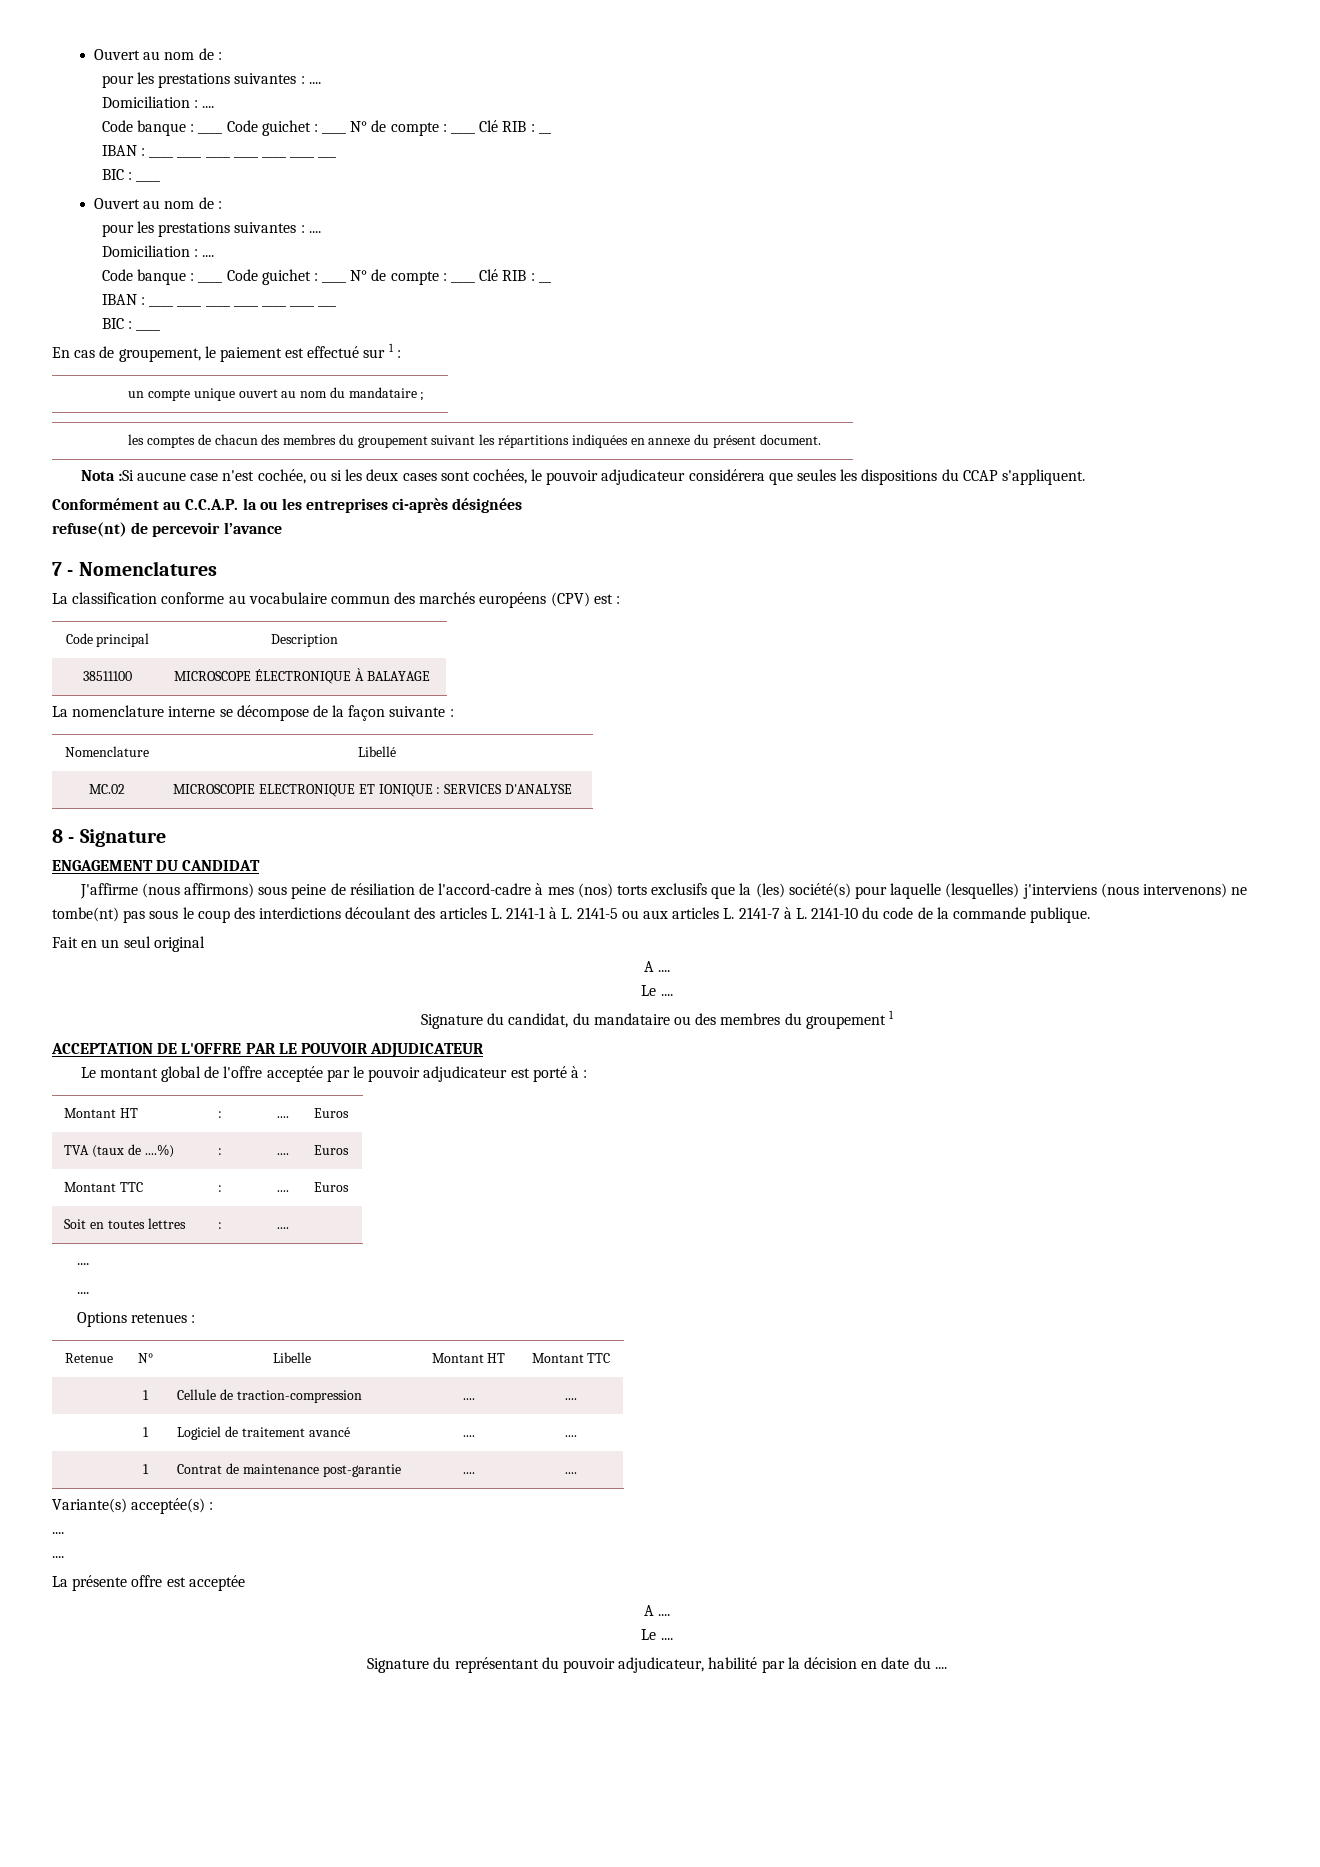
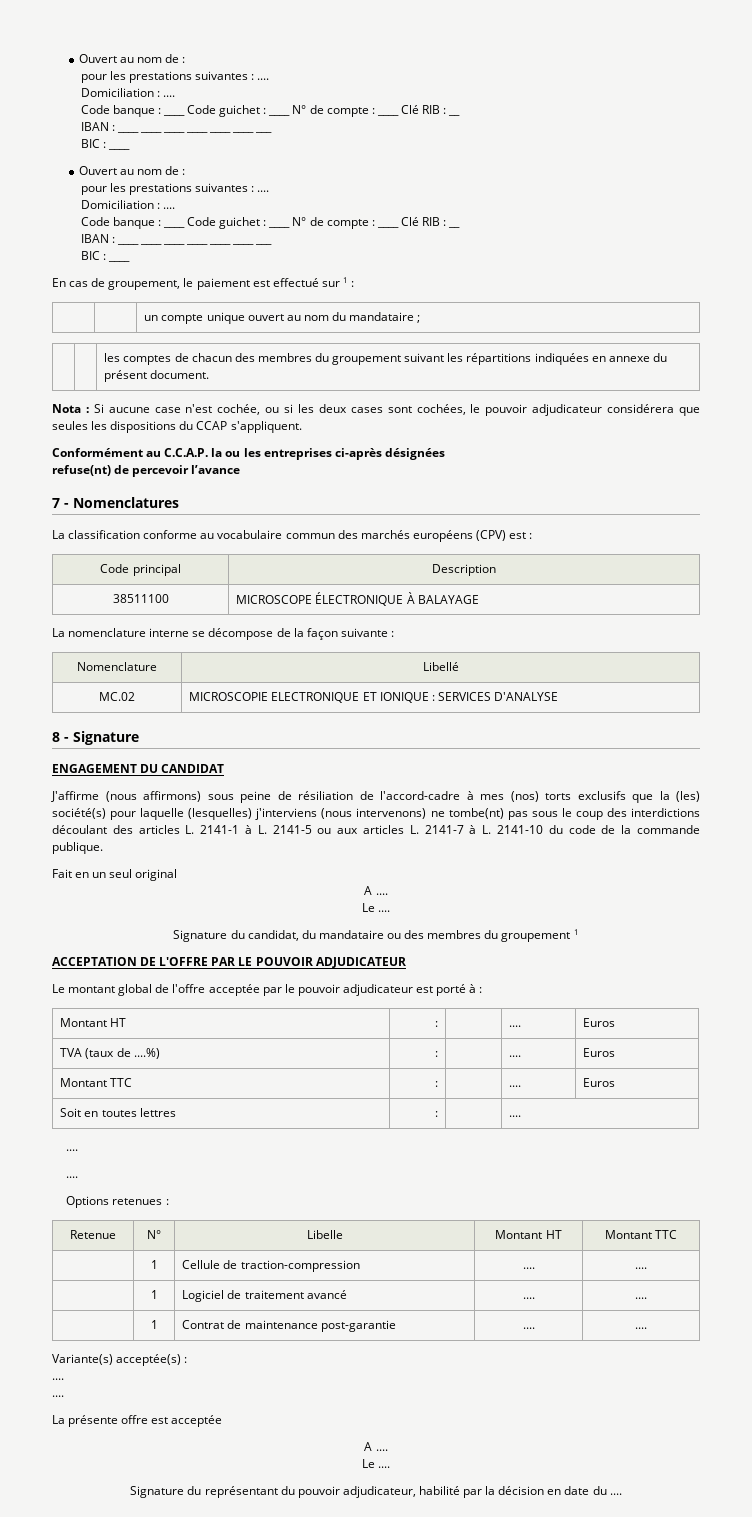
- Nota :Si aucune case n'est cochée, ou si les deux cases sont cochées, le pouvoir adjudicateur considérera que seules les dispositions du CCAP s'appliquent.
+ Nota : Si aucune case n'est cochée, ou si les deux cases sont cochées, le pouvoir adjudicateur considérera que seules les dispositions du CCAP s'appliquent.

